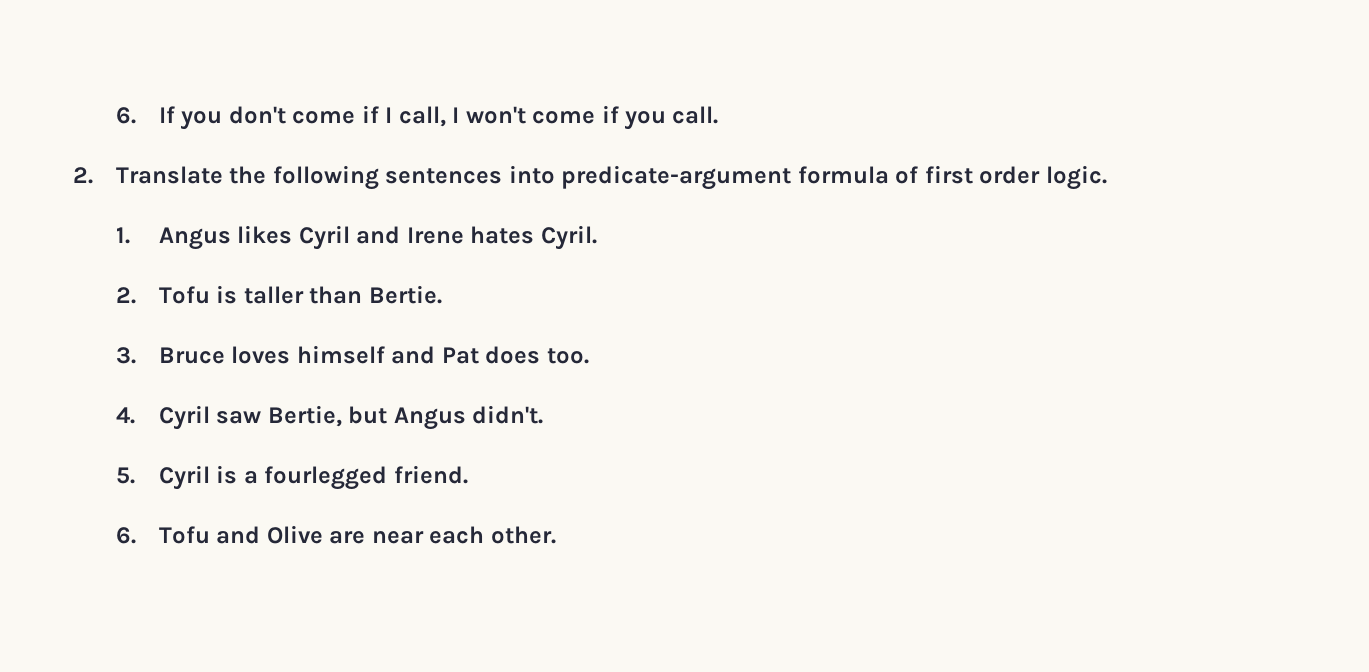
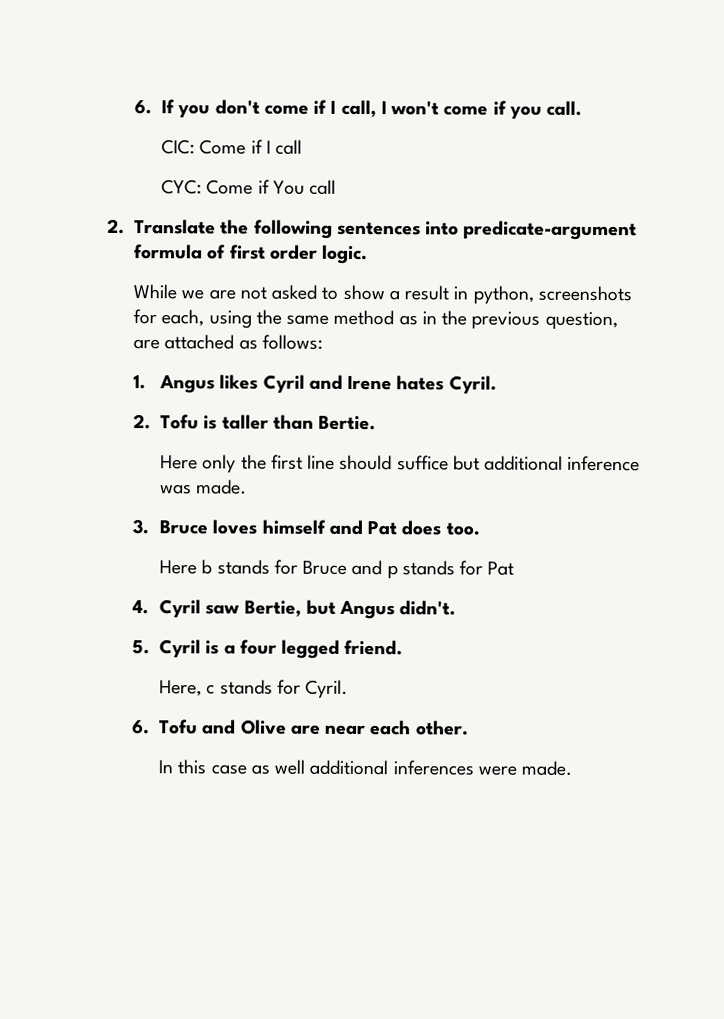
+ CIC: Come if I call
+ CYC: Come if You call
+ While we are not asked to show a result in python, screenshots for each, using the same method as in the previous question, are attached as follows:
+ Here only the first line should suffice but additional inference was made.
+ Here b stands for Bruce and p stands for Pat
- 5. Cyril is a fourlegged friend.
+ 5. Cyril is a four legged friend.
+ Here, c stands for Cyril.
+ In this case as well additional inferences were made.

